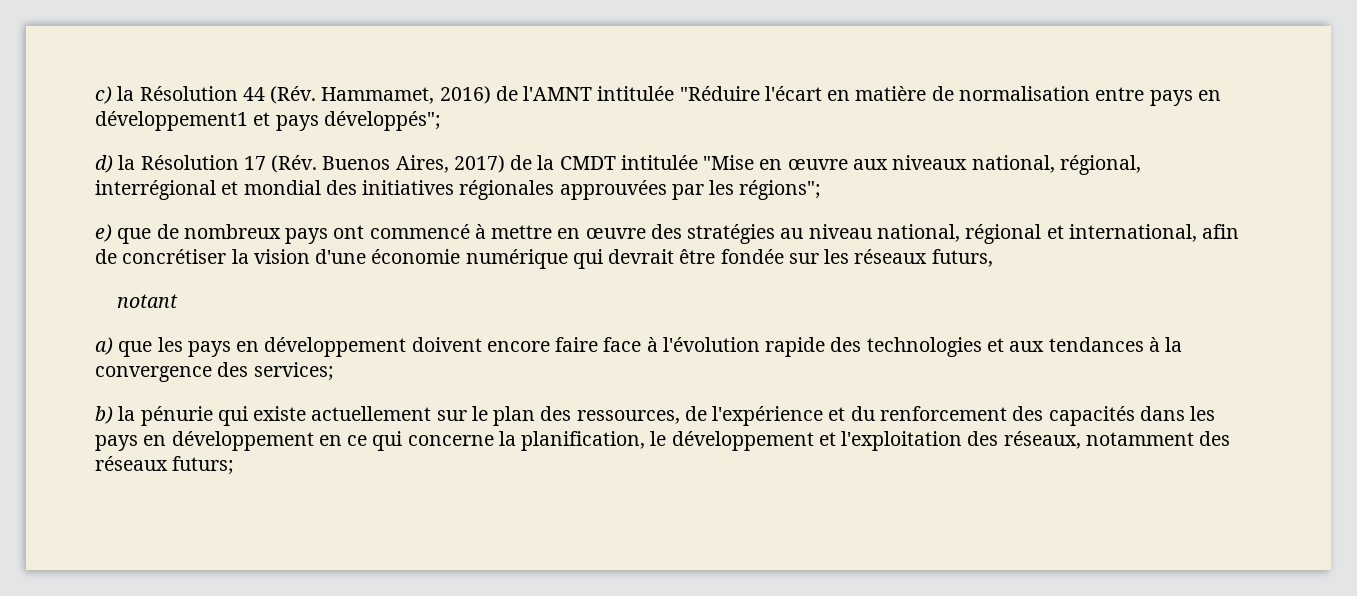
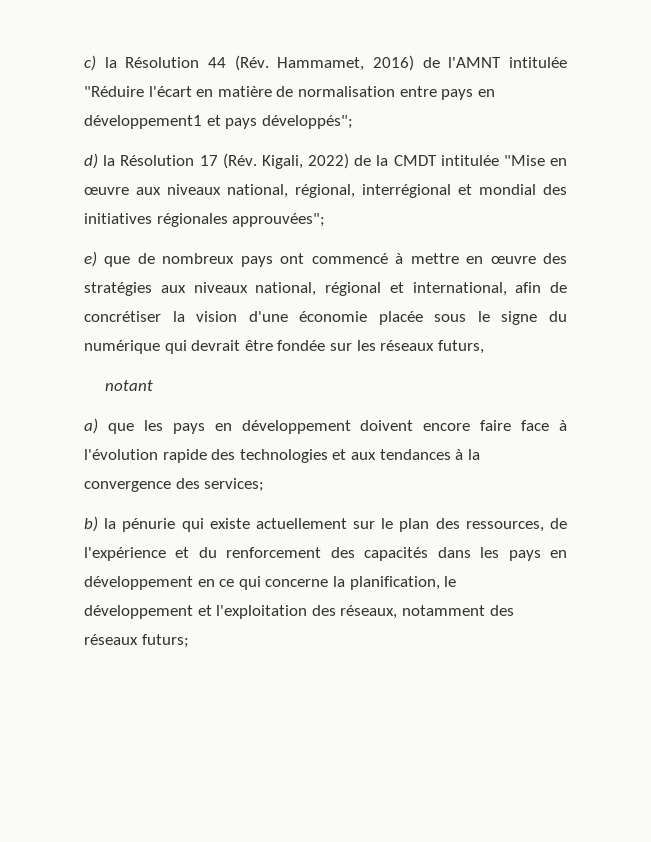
- d) la Résolution 17 (Rév. Buenos Aires, 2017) de la CMDT intitulée "Mise en œuvre aux niveaux national, régional, interrégional et mondial des initiatives régionales approuvées par les régions";
+ d) la Résolution 17 (Rév. Kigali, 2022) de la CMDT intitulée "Mise en œuvre aux niveaux national, régional, interrégional et mondial des initiatives régionales approuvées";
- e) que de nombreux pays ont commencé à mettre en œuvre des stratégies au niveau national, régional et international, afin de concrétiser la vision d'une économie numérique qui devrait être fondée sur les réseaux futurs,
+ e) que de nombreux pays ont commencé à mettre en œuvre des stratégies aux niveaux national, régional et international, afin de concrétiser la vision d'une économie placée sous le signe du numérique qui devrait être fondée sur les réseaux futurs,

